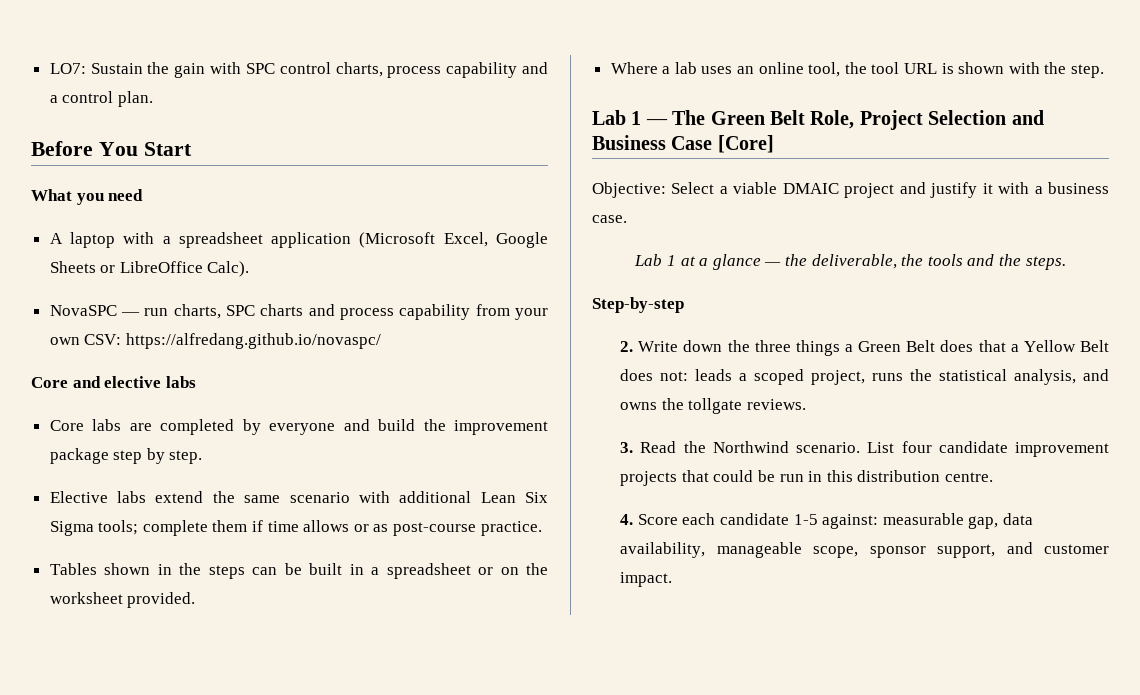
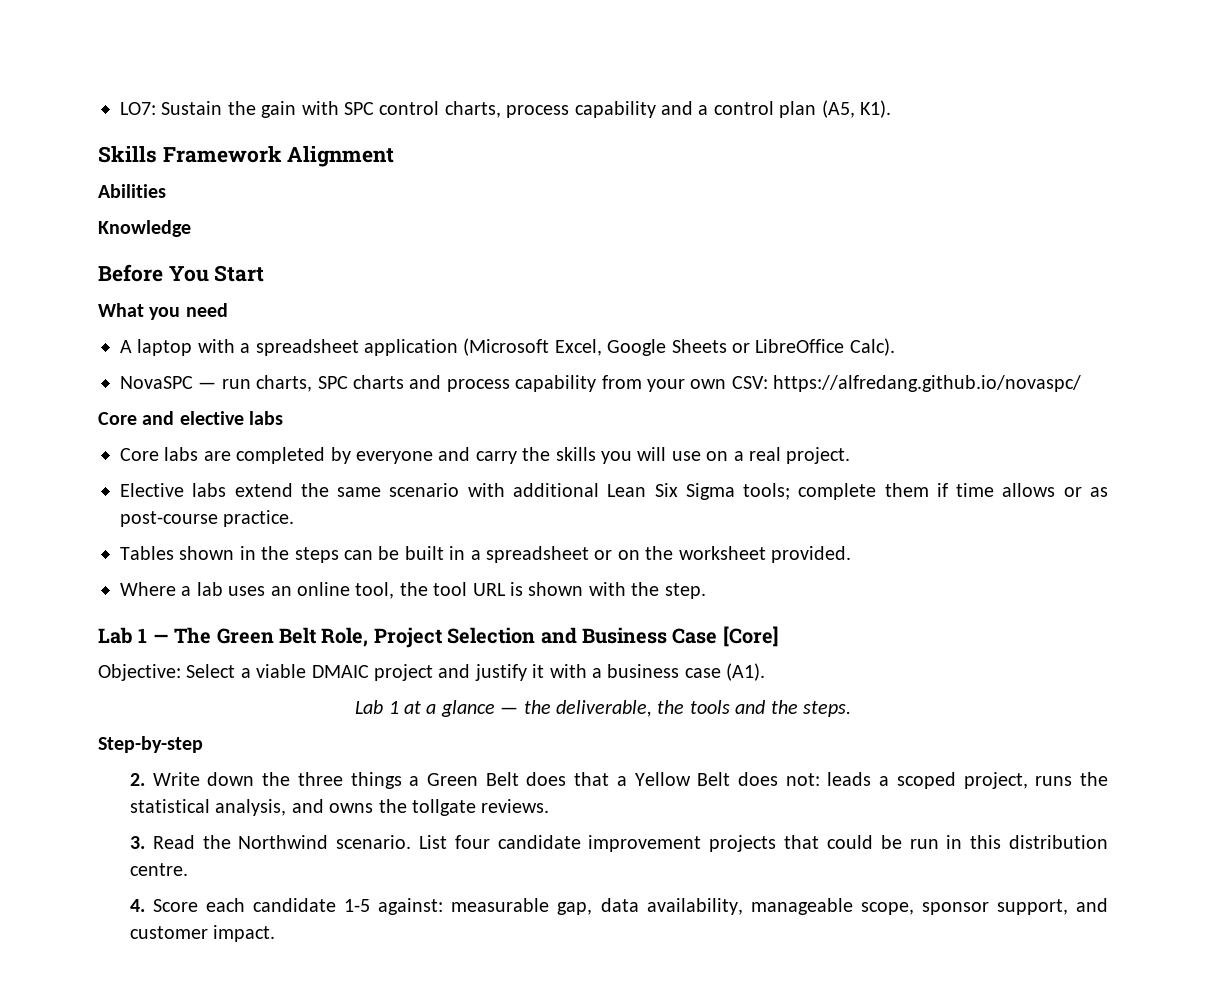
- LO7: Sustain the gain with SPC control charts, process capability and a control plan.
+ LO7: Sustain the gain with SPC control charts, process capability and a control plan (A5, K1).
+ Skills Framework Alignment
+ Abilities
+ Knowledge
- Core labs are completed by everyone and build the improvement package step by step.
+ Core labs are completed by everyone and carry the skills you will use on a real project.
- Objective: Select a viable DMAIC project and justify it with a business case.
+ Objective: Select a viable DMAIC project and justify it with a business case (A1).

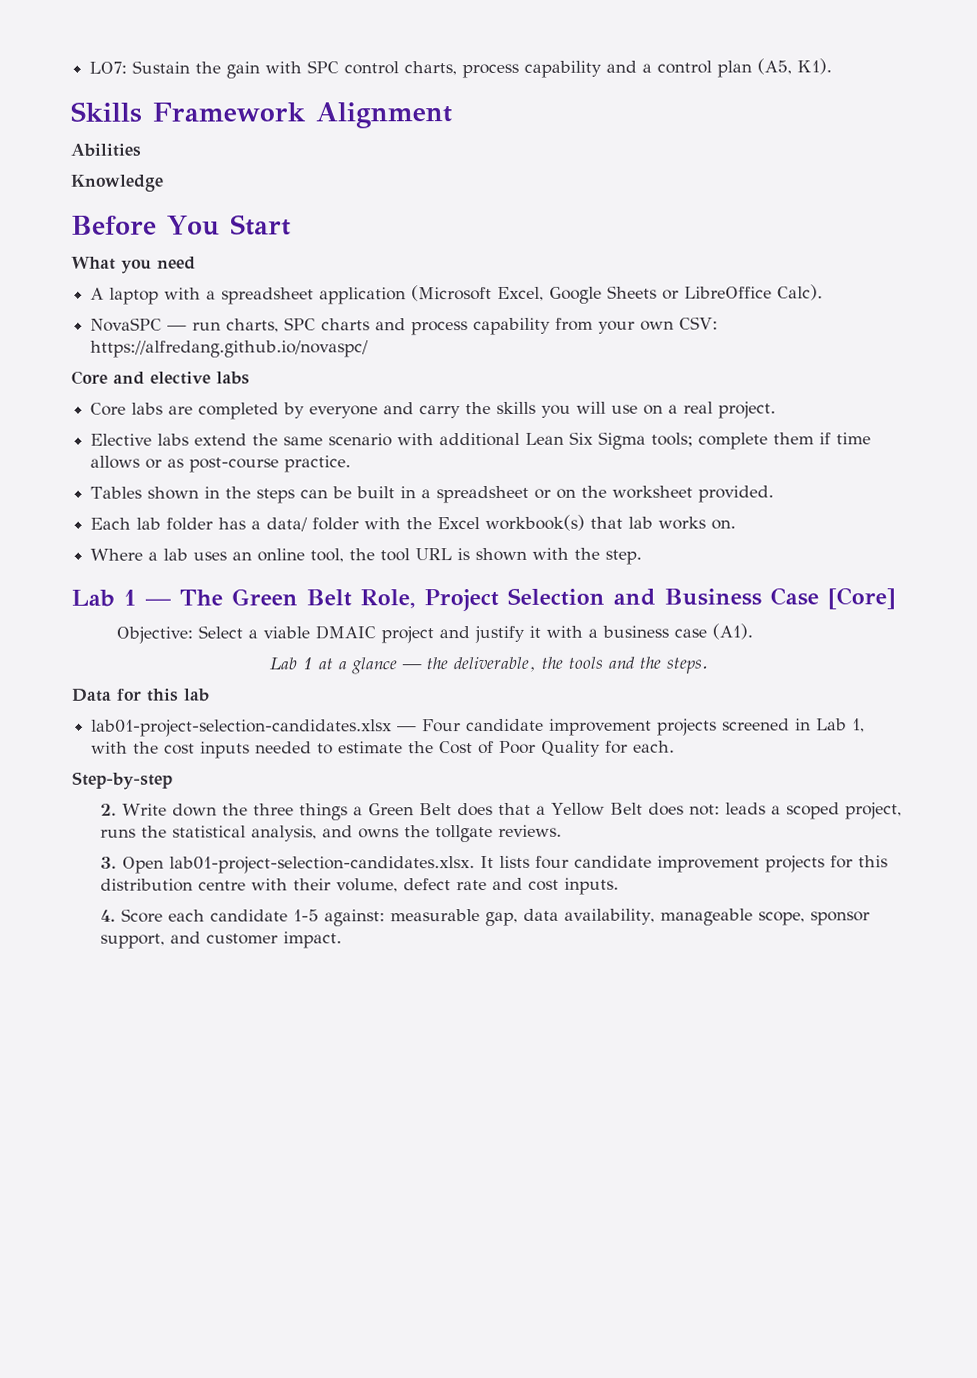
+ Each lab folder has a data/ folder with the Excel workbook(s) that lab works on.
+ Data for this lab
+ lab01-project-selection-candidates.xlsx — Four candidate improvement projects screened in Lab 1, with the cost inputs needed to estimate the Cost of Poor Quality for each.
- 3. Read the Northwind scenario. List four candidate improvement projects that could be run in this distribution centre.
+ 3. Open lab01-project-selection-candidates.xlsx. It lists four candidate improvement projects for this distribution centre with their volume, defect rate and cost inputs.

